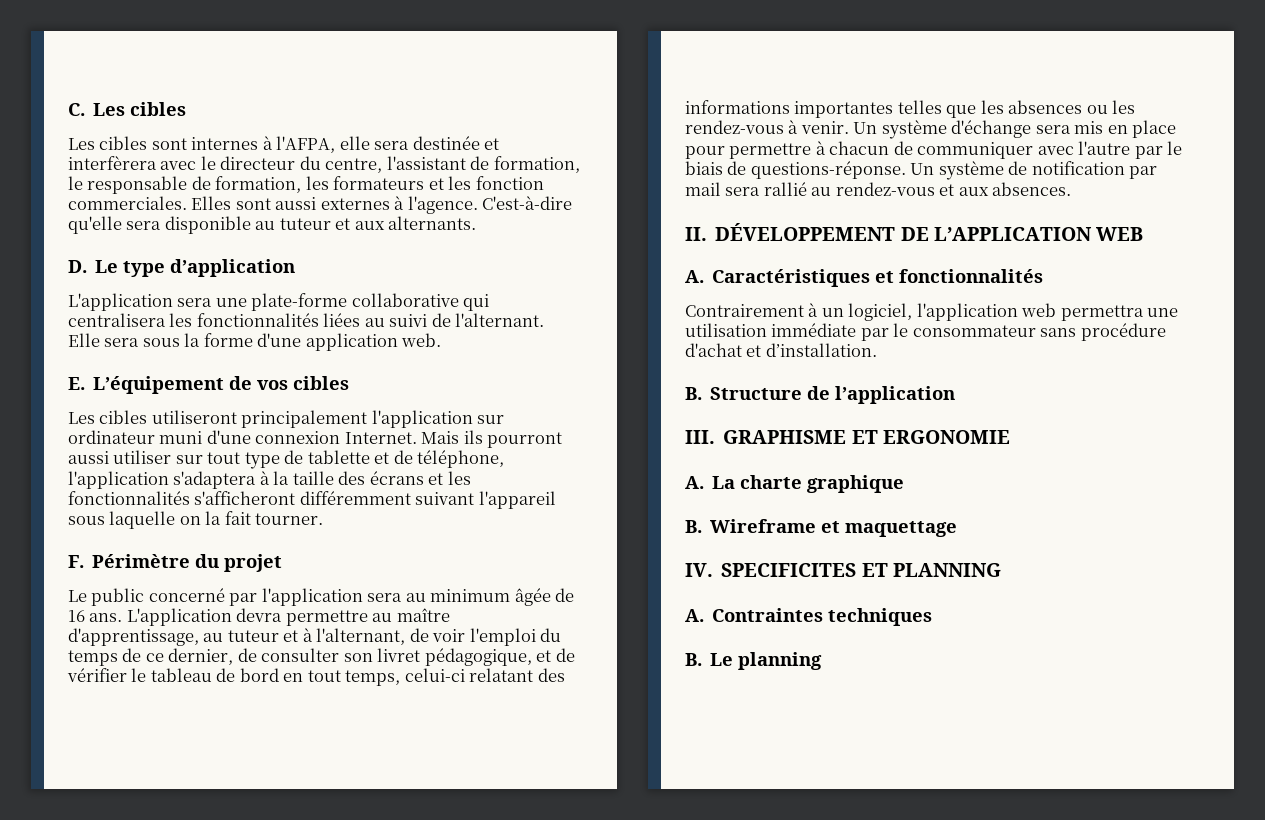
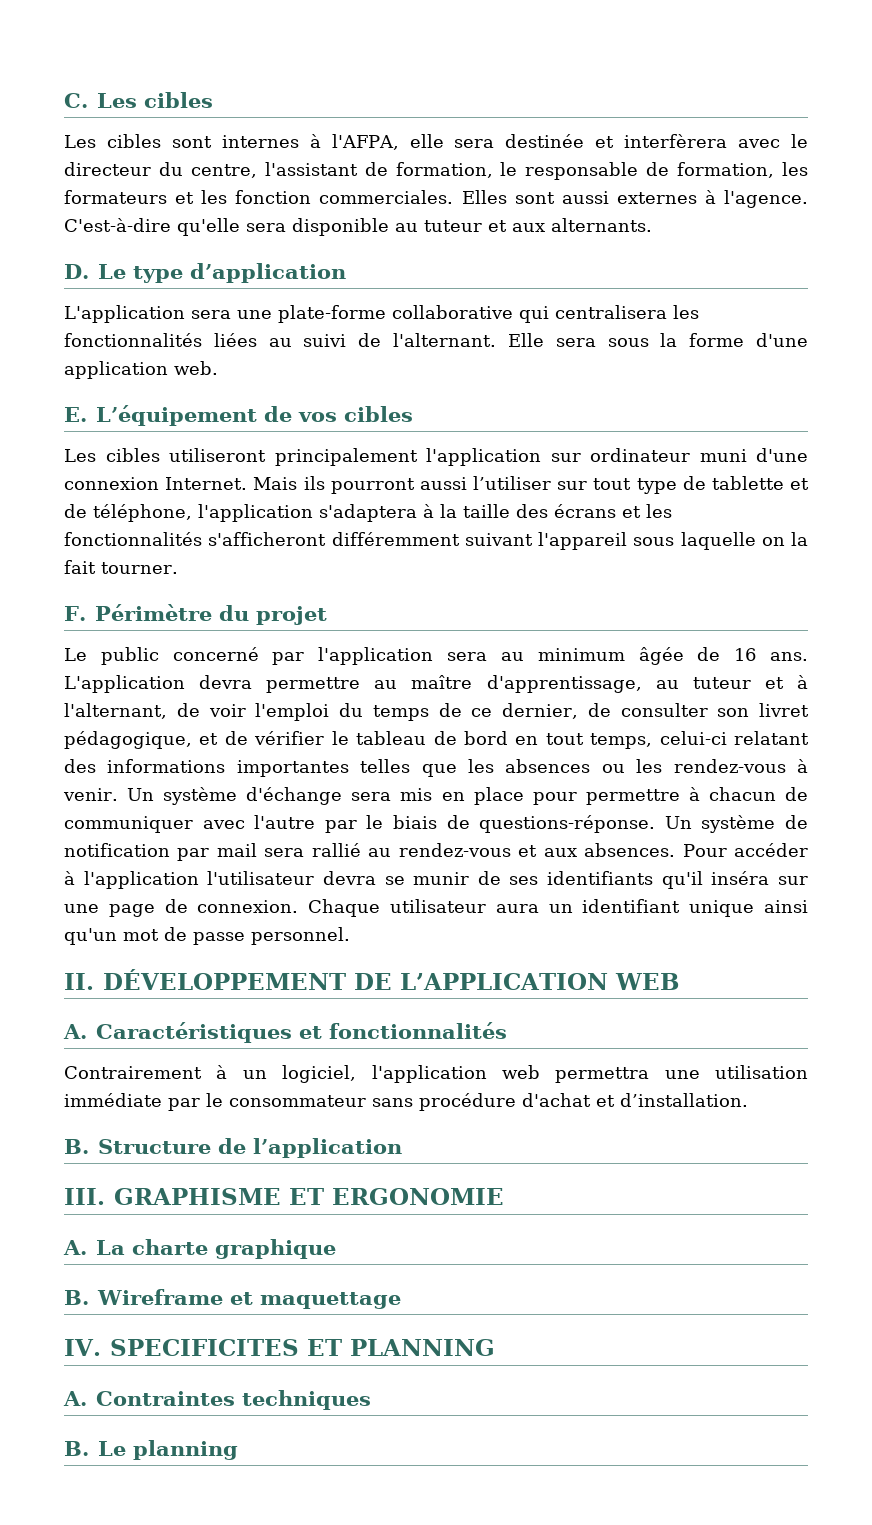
- Mais ils pourront aussi utiliser sur tout type de tablette et de téléphone, l'application s'adaptera à la taille des écrans et les fonctionnalités s'afficheront différemment suivant l'appareil sous laquelle on la fait tourner.
+ Mais ils pourront aussi l’utiliser sur tout type de tablette et de téléphone, l'application s'adaptera à la taille des écrans et les fonctionnalités s'afficheront différemment suivant l'appareil sous laquelle on la fait tourner.
+ Pour accéder à l'application l'utilisateur devra se munir de ses identifiants qu'il inséra sur une page de connexion. Chaque utilisateur aura un identifiant unique ainsi qu'un mot de passe personnel.

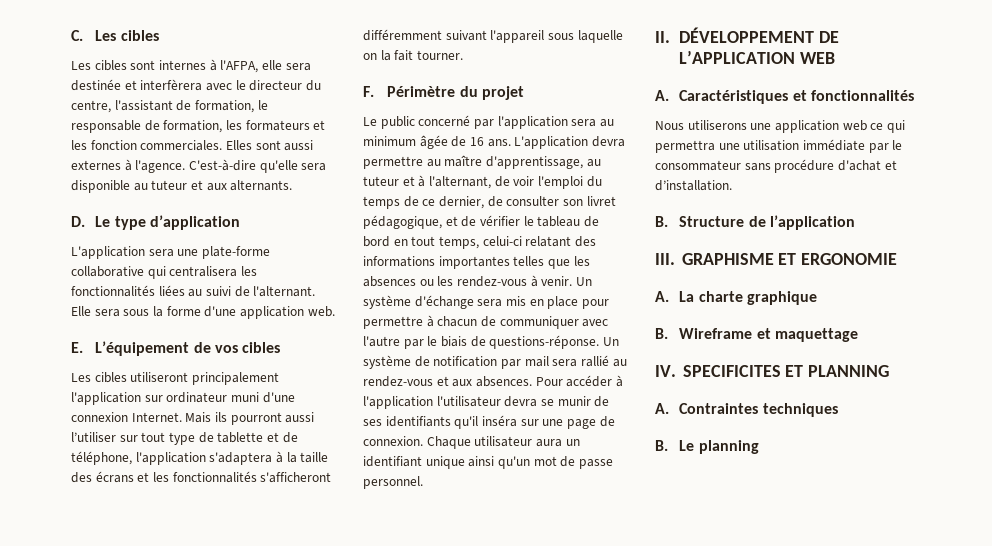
- Contrairement à un logiciel, l'application web permettra une utilisation immédiate par le consommateur sans procédure d'achat et d’installation.
+ Nous utiliserons une application web ce qui permettra une utilisation immédiate par le consommateur sans procédure d'achat et d’installation.

